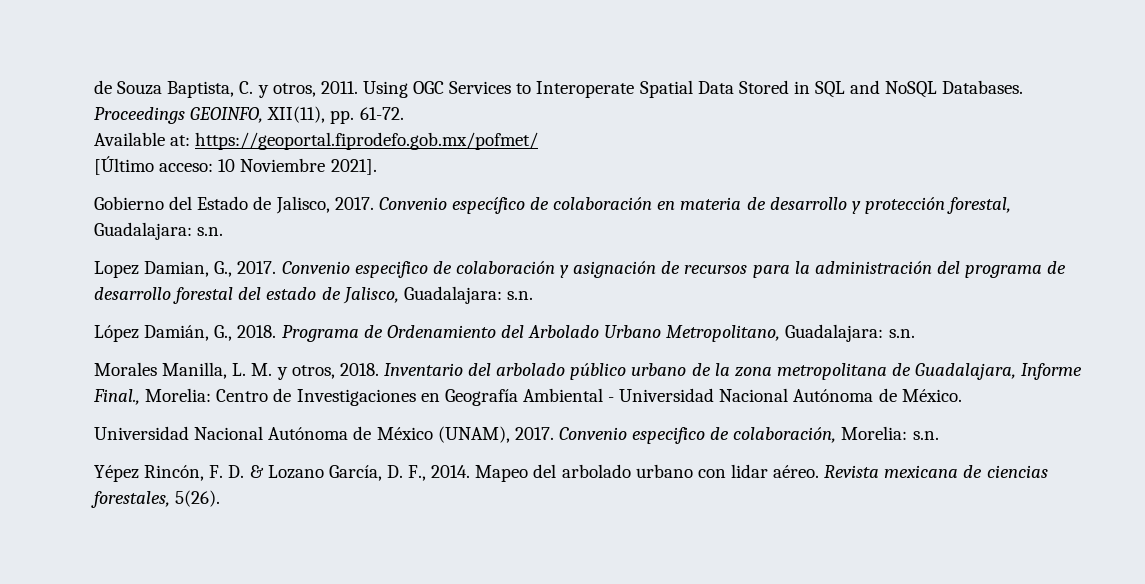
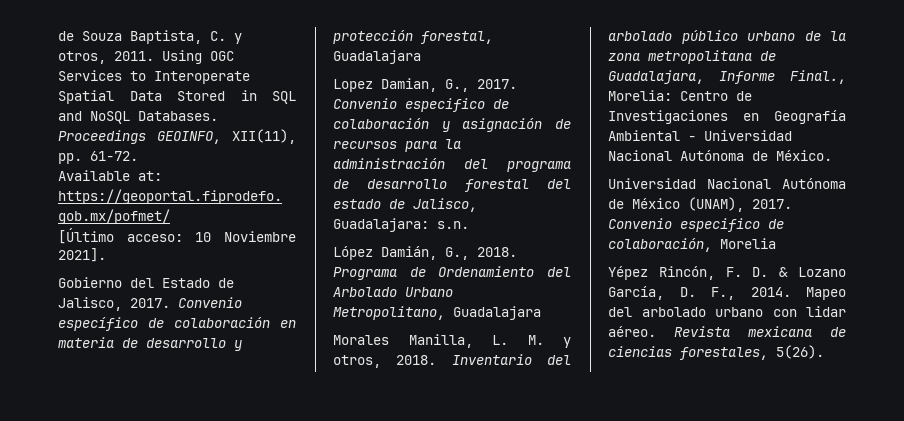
- Convenio específico de colaboración en materia de desarrollo y protección forestal, Guadalajara: s.n.
+ Convenio específico de colaboración en materia de desarrollo y protección forestal, Guadalajara
- Programa de Ordenamiento del Arbolado Urbano Metropolitano, Guadalajara: s.n.
+ Programa de Ordenamiento del Arbolado Urbano Metropolitano, Guadalajara
- Convenio especifico de colaboración, Morelia: s.n.
+ Convenio especifico de colaboración, Morelia

